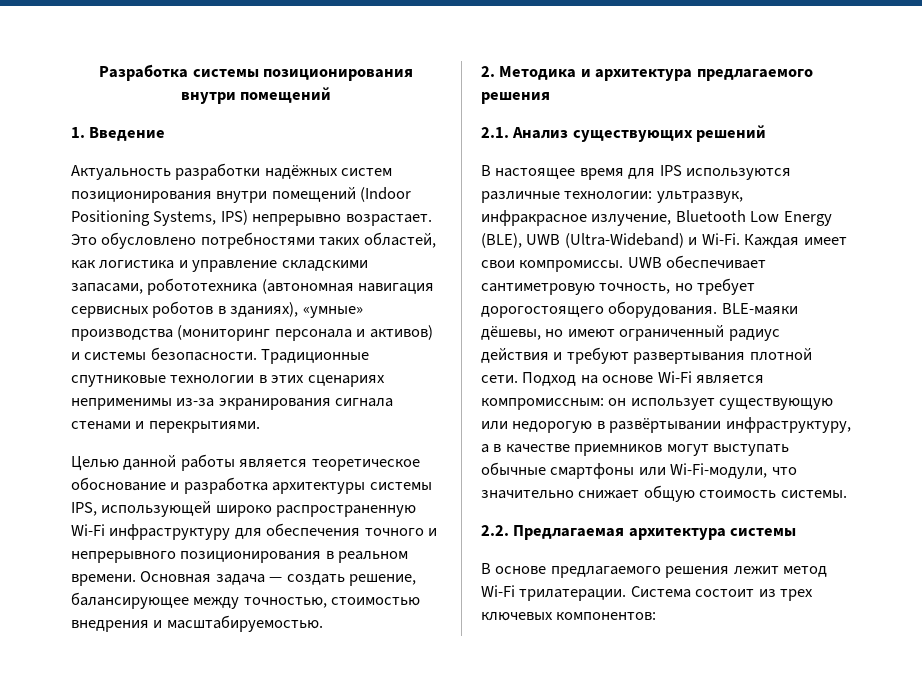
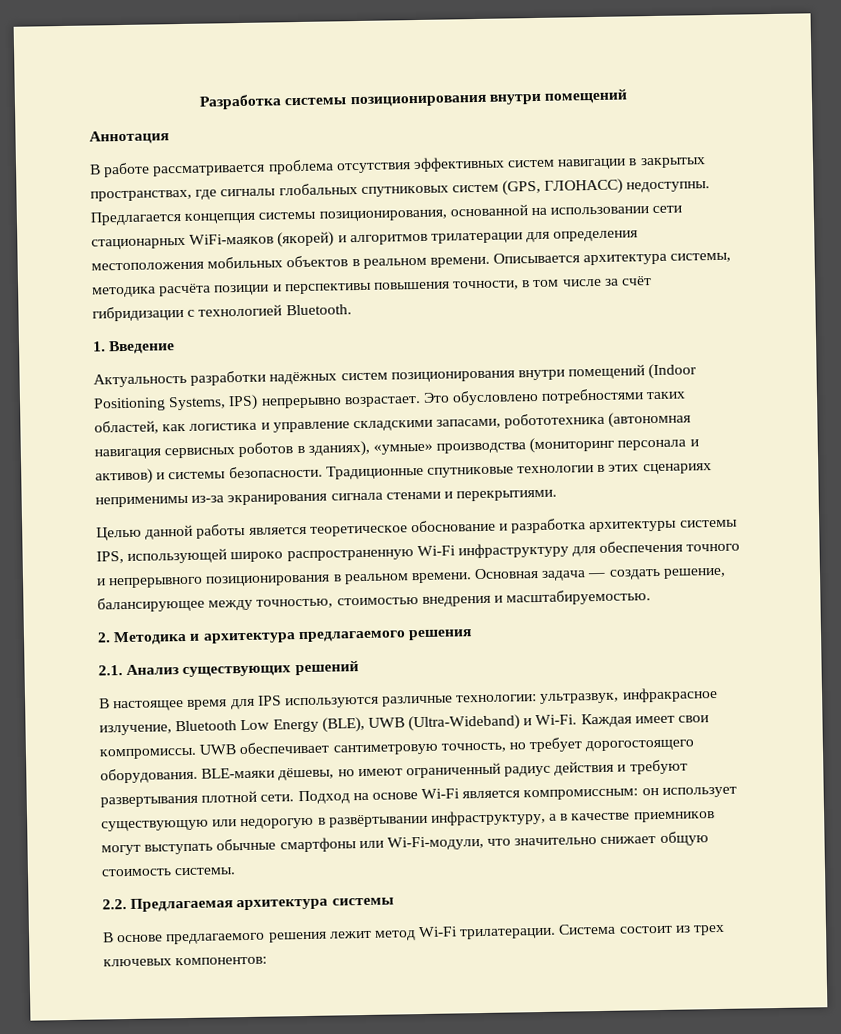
+ Аннотация
+ В работе рассматривается проблема отсутствия эффективных систем навигации в закрытых пространствах, где сигналы глобальных спутниковых систем (GPS, ГЛОНАСС) недоступны. Предлагается концепция системы позиционирования, основанной на использовании сети стационарных WiFi-маяков (якорей) и алгоритмов трилатерации для определения местоположения мобильных объектов в реальном времени. Описывается архитектура системы, методика расчёта позиции и перспективы повышения точности, в том числе за счёт гибридизации с технологией Bluetooth.

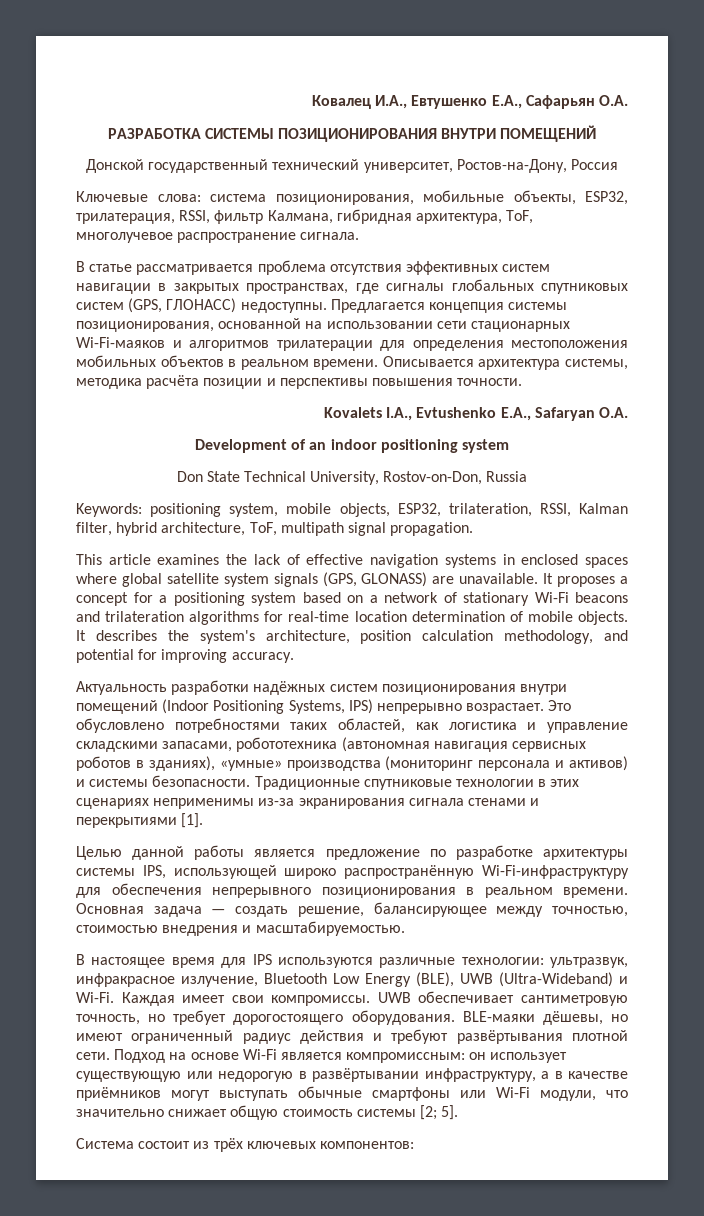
- Разработка системы позиционирования внутри помещений
- Аннотация
- В работе рассматривается проблема отсутствия эффективных систем навигации в закрытых пространствах, где сигналы глобальных спутниковых систем (GPS, ГЛОНАСС) недоступны.
+ Ковалец И.А., Евтушенко Е.А., Сафарьян О.А.
+ РАЗРАБОТКА СИСТЕМЫ ПОЗИЦИОНИРОВАНИЯ ВНУТРИ ПОМЕЩЕНИЙ
+ Донской государственный технический университет, Ростов-на-Дону, Россия
+ Ключевые слова: система позиционирования, мобильные объекты, ESP32, трилатерация, RSSI, фильтр Калмана, гибридная архитектура, ToF, многолучевое распространение сигнала.
+ В статье рассматривается проблема отсутствия эффективных систем навигации в закрытых пространствах, где сигналы глобальных спутниковых систем (GPS, ГЛОНАСС) недоступны.
- Предлагается концепция системы позиционирования, основанной на использовании сети стационарных WiFi-маяков (якорей) и алгоритмов трилатерации для определения местоположения мобильных объектов в реальном времени.
+ Предлагается концепция системы позиционирования, основанной на использовании сети стационарных Wi-Fi-маяков и алгоритмов трилатерации для определения местоположения мобильных объектов в реальном времени.
- Описывается архитектура системы, методика расчёта позиции и перспективы повышения точности, в том числе за счёт гибридизации с технологией Bluetooth.
- 1. Введение
+ Описывается архитектура системы, методика расчёта позиции и перспективы повышения точности.
+ Kovalets I.A., Evtushenko E.A., Safaryan O.A.
+ Development of an indoor positioning system
+ Don State Technical University, Rostov-on-Don, Russia
+ Keywords: positioning system, mobile objects, ESP32, trilateration, RSSI, Kalman filter, hybrid architecture, ToF, multipath signal propagation.
+ This article examines the lack of effective navigation systems in enclosed spaces where global satellite system signals (GPS, GLONASS) are unavailable. It proposes a concept for a positioning system based on a network of stationary Wi-Fi beacons and trilateration algorithms for real-time location determination of mobile objects. It describes the system's architecture, position calculation methodology, and potential for improving accuracy.
- Традиционные спутниковые технологии в этих сценариях неприменимы из-за экранирования сигнала стенами и перекрытиями.
+ Традиционные спутниковые технологии в этих сценариях неприменимы из-за экранирования сигнала стенами и перекрытиями [1].
- Целью данной работы является теоретическое обоснование и разработка архитектуры системы IPS, использующей широко распространенную Wi-Fi инфраструктуру для обеспечения точного и непрерывного позиционирования в реальном времени.
+ Целью данной работы является предложение по разработке архитектуры системы IPS, использующей широко распространённую Wi-Fi-инфраструктуру для обеспечения непрерывного позиционирования в реальном времени.
- 2. Методика и архитектура предлагаемого решения
- 2.1. Анализ существующих решений
- BLE-маяки дёшевы, но имеют ограниченный радиус действия и требуют развертывания плотной сети.
+ BLE-маяки дёшевы, но имеют ограниченный радиус действия и требуют развёртывания плотной сети.
- Подход на основе Wi-Fi является компромиссным: он использует существующую или недорогую в развёртывании инфраструктуру, а в качестве приемников могут выступать обычные смартфоны или Wi-Fi-модули, что значительно снижает общую стоимость системы.
- 2.2. Предлагаемая архитектура системы
- В основе предлагаемого решения лежит метод Wi-Fi трилатерации. Система состоит из трех ключевых компонентов:
+ Подход на основе Wi-Fi является компромиссным: он использует существующую или недорогую в развёртывании инфраструктуру, а в качестве приёмников могут выступать обычные смартфоны или Wi-Fi модули, что значительно снижает общую стоимость системы [2; 5].
+ Система состоит из трёх ключевых компонентов:

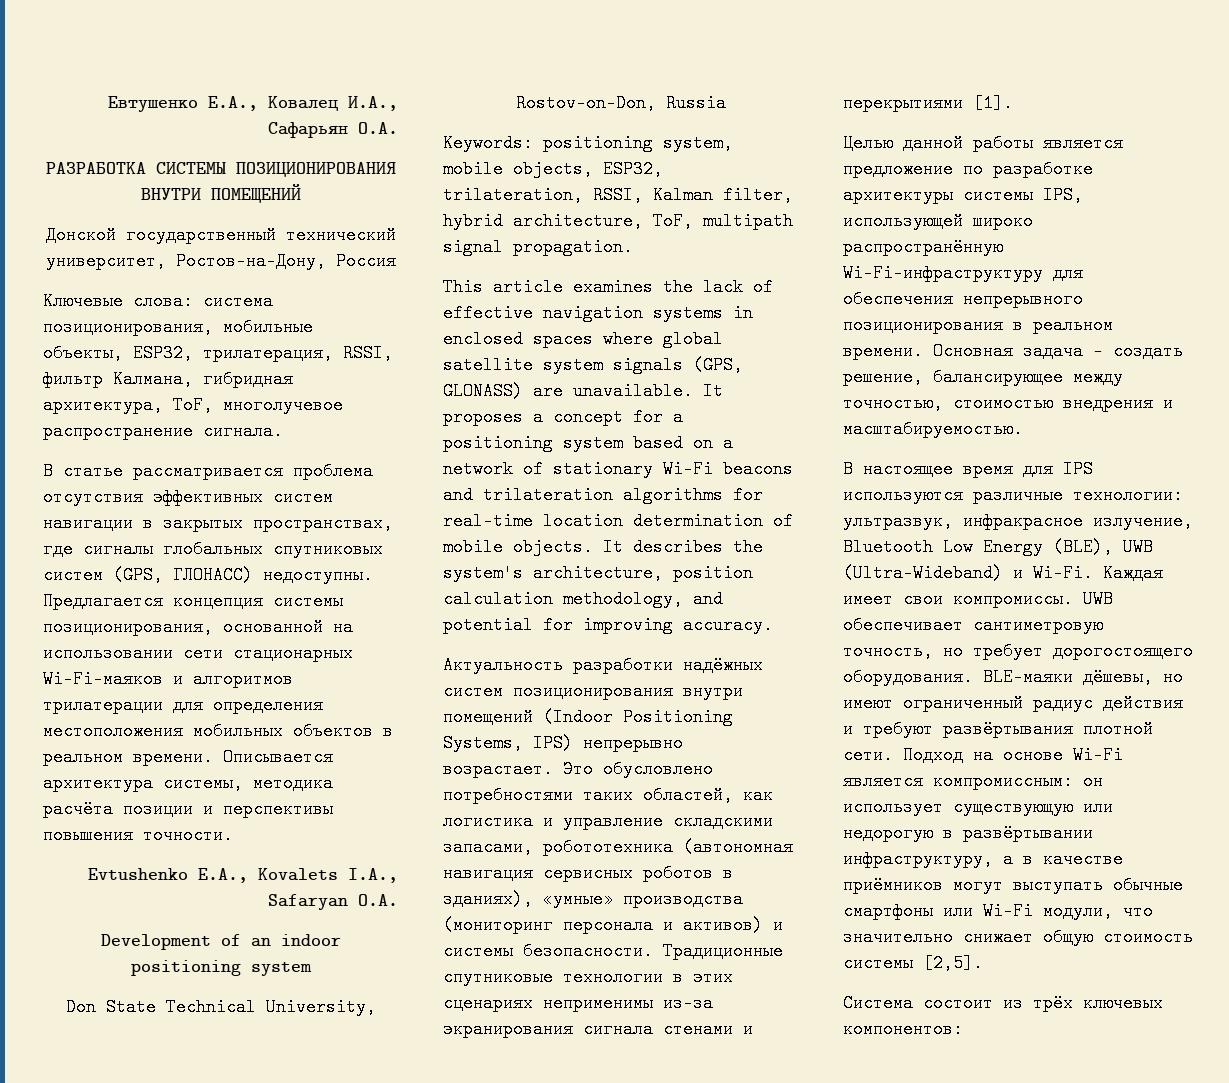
- Ковалец И.А., Евтушенко Е.А., Сафарьян О.А.
+ Евтушенко Е.А., Ковалец И.А., Сафарьян О.А.
- Kovalets I.A., Evtushenko E.A., Safaryan O.A.
+ Evtushenko E.A., Kovalets I.A., Safaryan O.A.
- Подход на основе Wi-Fi является компромиссным: он использует существующую или недорогую в развёртывании инфраструктуру, а в качестве приёмников могут выступать обычные смартфоны или Wi-Fi модули, что значительно снижает общую стоимость системы [2; 5].
+ Подход на основе Wi-Fi является компромиссным: он использует существующую или недорогую в развёртывании инфраструктуру, а в качестве приёмников могут выступать обычные смартфоны или Wi-Fi модули, что значительно снижает общую стоимость системы [2,5].

